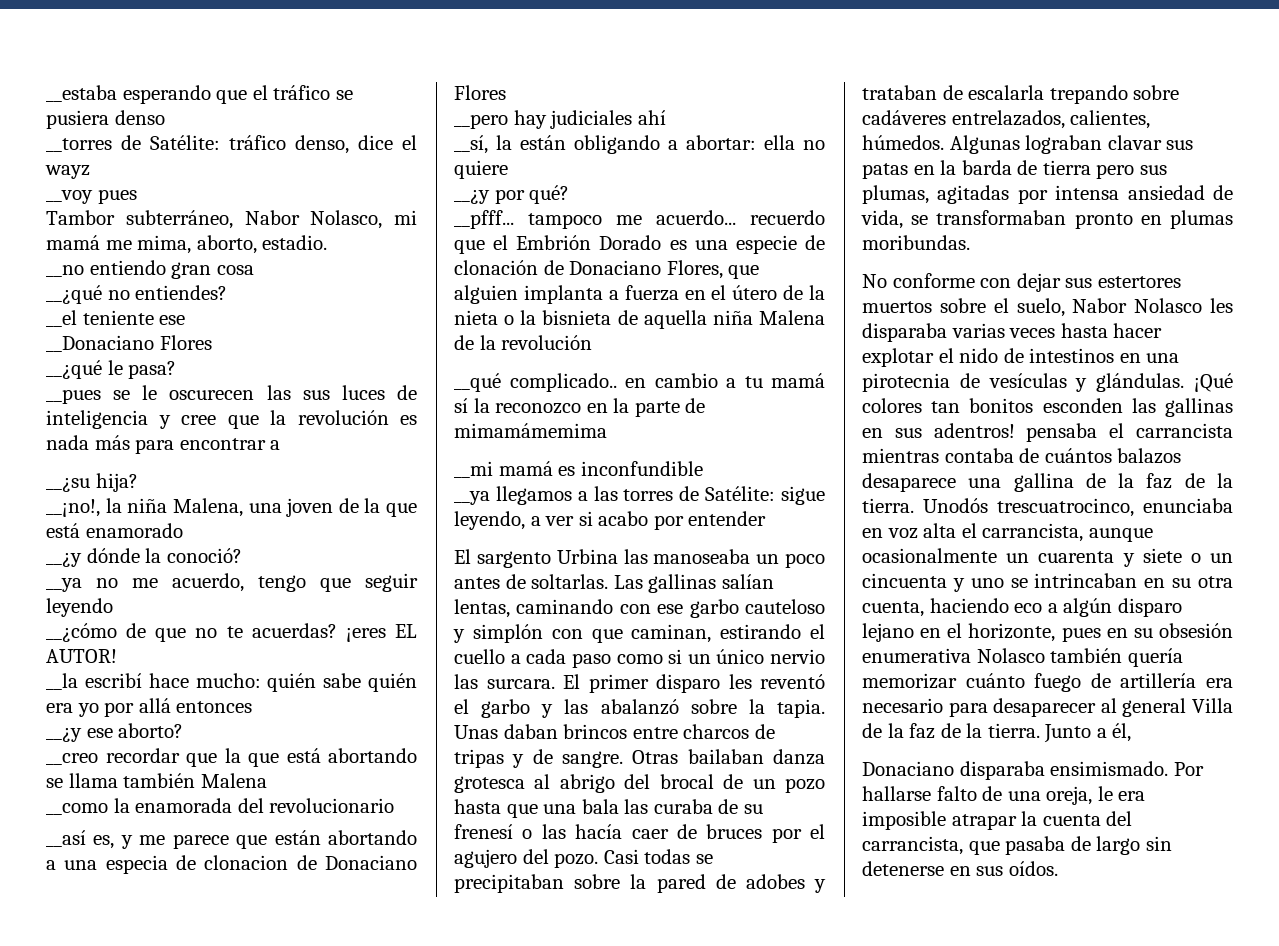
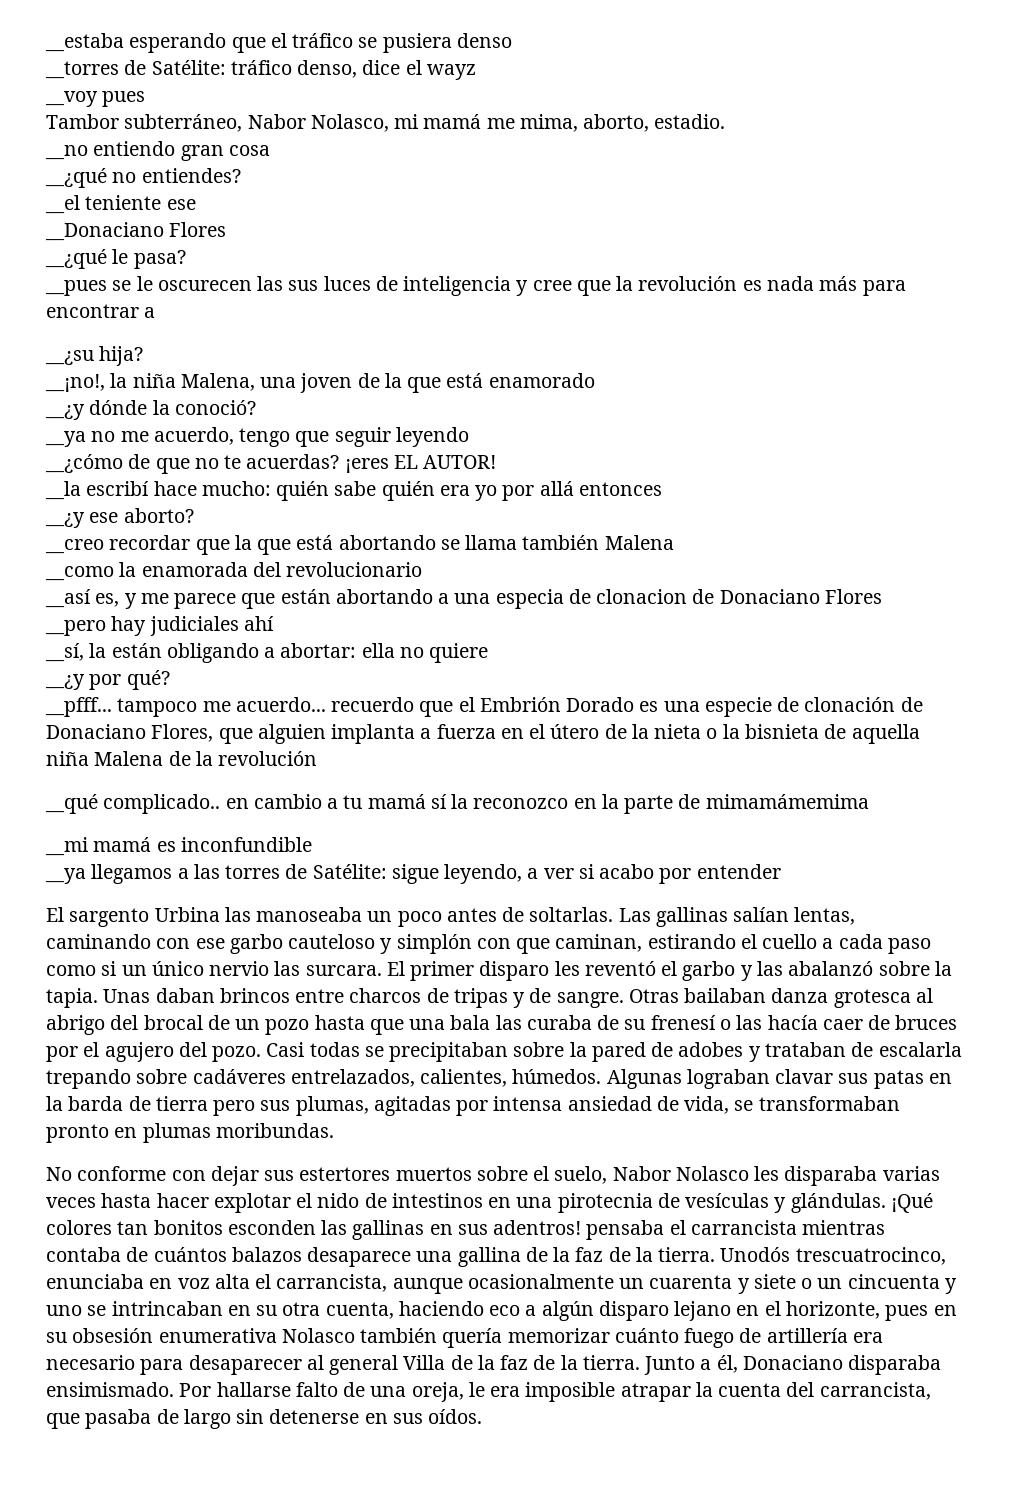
- Junto a él,
- Donaciano disparaba ensimismado.
+ Junto a él, Donaciano disparaba ensimismado.

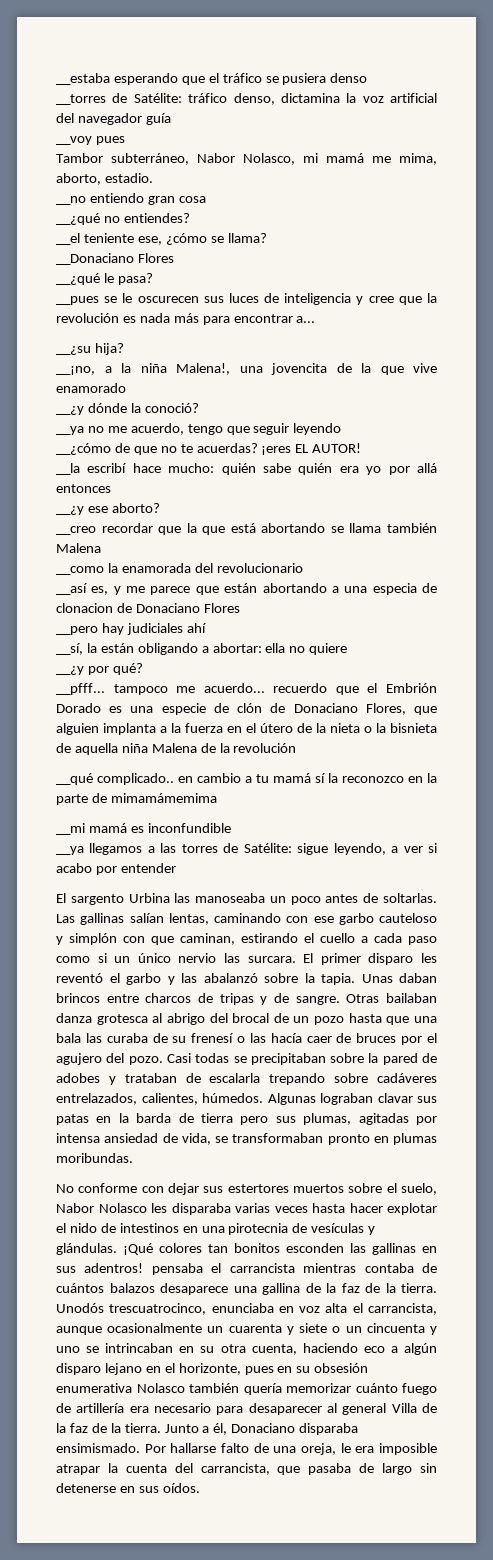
- __torres de Satélite: tráfico denso, dice el wayz
+ __torres de Satélite: tráfico denso, dictamina la voz artificial del navegador guía
- __el teniente ese
+ __el teniente ese, ¿cómo se llama?
- __pues se le oscurecen las sus luces de inteligencia y cree que la revolución es nada más para encontrar a
+ __pues se le oscurecen sus luces de inteligencia y cree que la revolución es nada más para encontrar a...
- __¡no!, la niña Malena, una joven de la que está enamorado
+ __¡no, a la niña Malena!, una jovencita de la que vive enamorado
- __pfff... tampoco me acuerdo... recuerdo que el Embrión Dorado es una especie de clonación de Donaciano Flores, que alguien implanta a fuerza en el útero de la nieta o la bisnieta de aquella niña Malena de la revolución
+ __pfff... tampoco me acuerdo... recuerdo que el Embrión Dorado es una especie de clón de Donaciano Flores, que alguien implanta a la fuerza en el útero de la nieta o la bisnieta de aquella niña Malena de la revolución

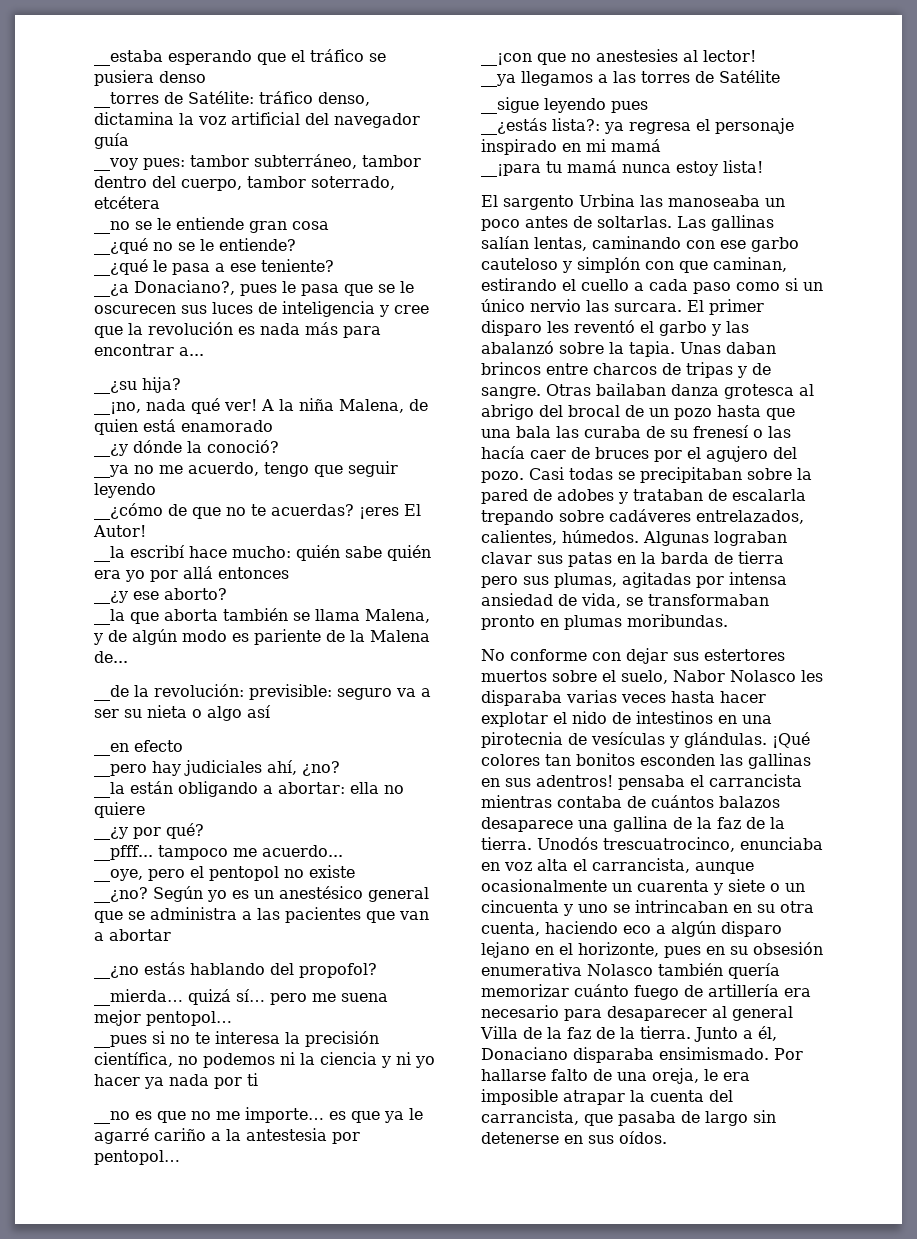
- __voy pues
- Tambor subterráneo, Nabor Nolasco, mi mamá me mima, aborto, estadio.
- __no entiendo gran cosa
- __¿qué no entiendes?
- __el teniente ese, ¿cómo se llama?
- __Donaciano Flores
- __¿qué le pasa?
- __pues se le oscurecen sus luces de inteligencia y cree que la revolución es nada más para encontrar a...
+ __voy pues: tambor subterráneo, tambor dentro del cuerpo, tambor soterrado, etcétera
+ __no se le entiende gran cosa
+ __¿qué no se le entiende?
+ __¿qué le pasa a ese teniente?
+ __¿a Donaciano?, pues le pasa que se le oscurecen sus luces de inteligencia y cree que la revolución es nada más para encontrar a...
- __¡no, a la niña Malena!, una jovencita de la que vive enamorado
+ __¡no, nada qué ver! A la niña Malena, de quien está enamorado
- ¡eres EL AUTOR!
+ ¡eres El Autor!
- __creo recordar que la que está abortando se llama también Malena
- __como la enamorada del revolucionario
- __así es, y me parece que están abortando a una especia de clonacion de Donaciano Flores
+ __la que aborta también se llama Malena, y de algún modo es pariente de la Malena de...
+ __de la revolución: previsible: seguro va a ser su nieta o algo así
+ __en efecto
- __pero hay judiciales ahí
- __sí, la están obligando a abortar: ella no quiere
+ __pero hay judiciales ahí, ¿no?
+ __la están obligando a abortar: ella no quiere
- __pfff... tampoco me acuerdo... recuerdo que el Embrión Dorado es una especie de clón de Donaciano Flores, que alguien implanta a la fuerza en el útero de la nieta o la bisnieta de aquella niña Malena de la revolución
- __qué complicado.. en cambio a tu mamá sí la reconozco en la parte de mimamámemima
- __mi mamá es inconfundible
+ __pfff... tampoco me acuerdo...
+ __oye, pero el pentopol no existe
+ __¿no? Según yo es un anestésico general que se administra a las pacientes que van a abortar
+ __¿no estás hablando del propofol?
+ __mierda… quizá sí… pero me suena mejor pentopol…
+ __pues si no te interesa la precisión científica, no podemos ni la ciencia y ni yo hacer ya nada por ti
+ __no es que no me importe… es que ya le agarré cariño a la antestesia por pentopol…
+ __¡con que no anestesies al lector!
- __ya llegamos a las torres de Satélite: sigue leyendo, a ver si acabo por entender
+ __ya llegamos a las torres de Satélite
+ __sigue leyendo pues
+ __¿estás lista?: ya regresa el personaje inspirado en mi mamá
+ __¡para tu mamá nunca estoy lista!

